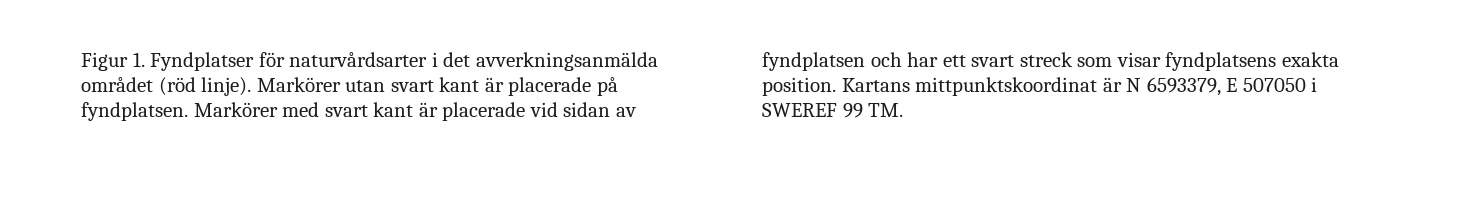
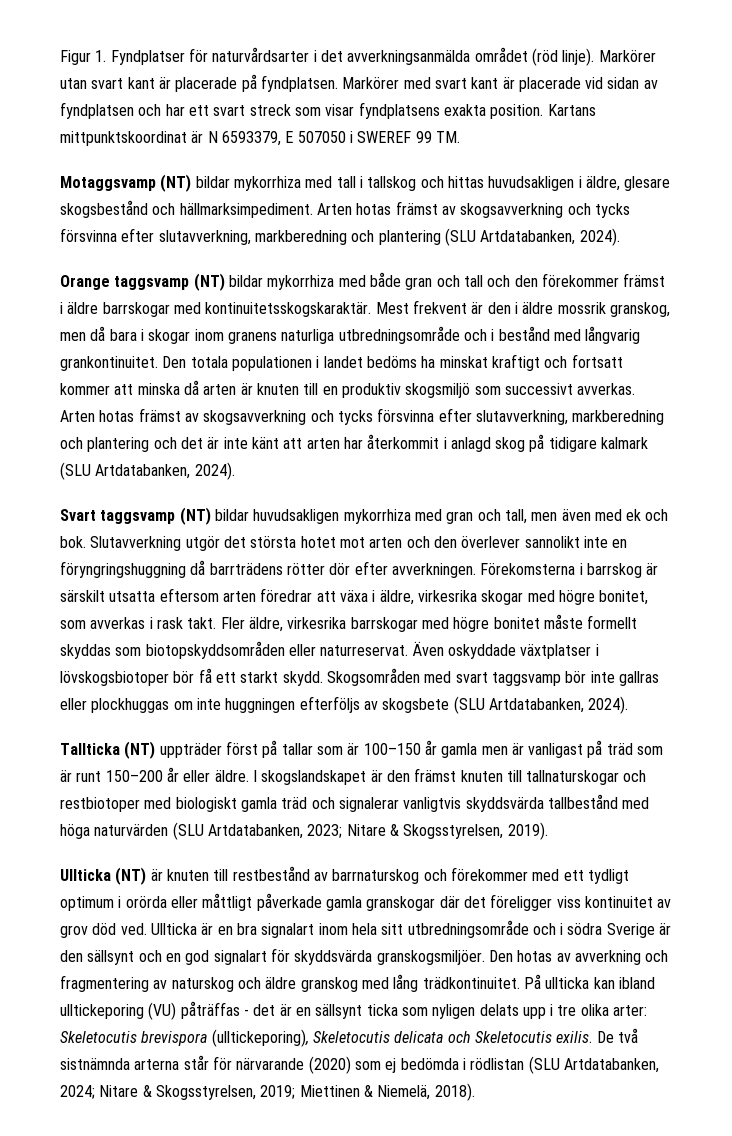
+ Motaggsvamp (NT) bildar mykorrhiza med tall i tallskog och hittas huvudsakligen i äldre, glesare skogsbestånd och hällmarksimpediment. Arten hotas främst av skogsavverkning och tycks försvinna efter slutavverkning, markberedning och plantering (SLU Artdatabanken, 2024).
+ Orange taggsvamp (NT) bildar mykorrhiza med både gran och tall och den förekommer främst i äldre barrskogar med kontinuitetsskogskaraktär. Mest frekvent är den i äldre mossrik granskog, men då bara i skogar inom granens naturliga utbredningsområde och i bestånd med långvarig grankontinuitet. Den totala populationen i landet bedöms ha minskat kraftigt och fortsatt kommer att minska då arten är knuten till en produktiv skogsmiljö som successivt avverkas. Arten hotas främst av skogsavverkning och tycks försvinna efter slutavverkning, markberedning och plantering och det är inte känt att arten har återkommit i anlagd skog på tidigare kalmark (SLU Artdatabanken, 2024).
+ Svart taggsvamp (NT) bildar huvudsakligen mykorrhiza med gran och tall, men även med ek och bok. Slutavverkning utgör det största hotet mot arten och den överlever sannolikt inte en föryngringshuggning då barrträdens rötter dör efter avverkningen. Förekomsterna i barrskog är särskilt utsatta eftersom arten föredrar att växa i äldre, virkesrika skogar med högre bonitet, som avverkas i rask takt. Fler äldre, virkesrika barrskogar med högre bonitet måste formellt skyddas som biotopskyddsområden eller naturreservat. Även oskyddade växtplatser i lövskogsbiotoper bör få ett starkt skydd. Skogsområden med svart taggsvamp bör inte gallras eller plockhuggas om inte huggningen efterföljs av skogsbete (SLU Artdatabanken, 2024).
+ Tallticka (NT) uppträder först på tallar som är 100–150 år gamla men är vanligast på träd som är runt 150–200 år eller äldre. I skogslandskapet är den främst knuten till tallnaturskogar och restbiotoper med biologiskt gamla träd och signalerar vanligtvis skyddsvärda tallbestånd med höga naturvärden (SLU Artdatabanken, 2023; Nitare & Skogsstyrelsen, 2019).
+ Ullticka (NT) är knuten till restbestånd av barrnaturskog och förekommer med ett tydligt optimum i orörda eller måttligt påverkade gamla granskogar där det föreligger viss kontinuitet av grov död ved. Ullticka är en bra signalart inom hela sitt utbredningsområde och i södra Sverige är den sällsynt och en god signalart för skyddsvärda granskogsmiljöer. Den hotas av avverkning och fragmentering av naturskog och äldre granskog med lång trädkontinuitet. På ullticka kan ibland ulltickeporing (VU) påträffas - det är en sällsynt ticka som nyligen delats upp i tre olika arter: Skeletocutis brevispora (ulltickeporing), Skeletocutis delicata och Skeletocutis exilis. De två sistnämnda arterna står för närvarande (2020) som ej bedömda i rödlistan (SLU Artdatabanken, 2024; Nitare & Skogsstyrelsen, 2019; Miettinen & Niemelä, 2018).

